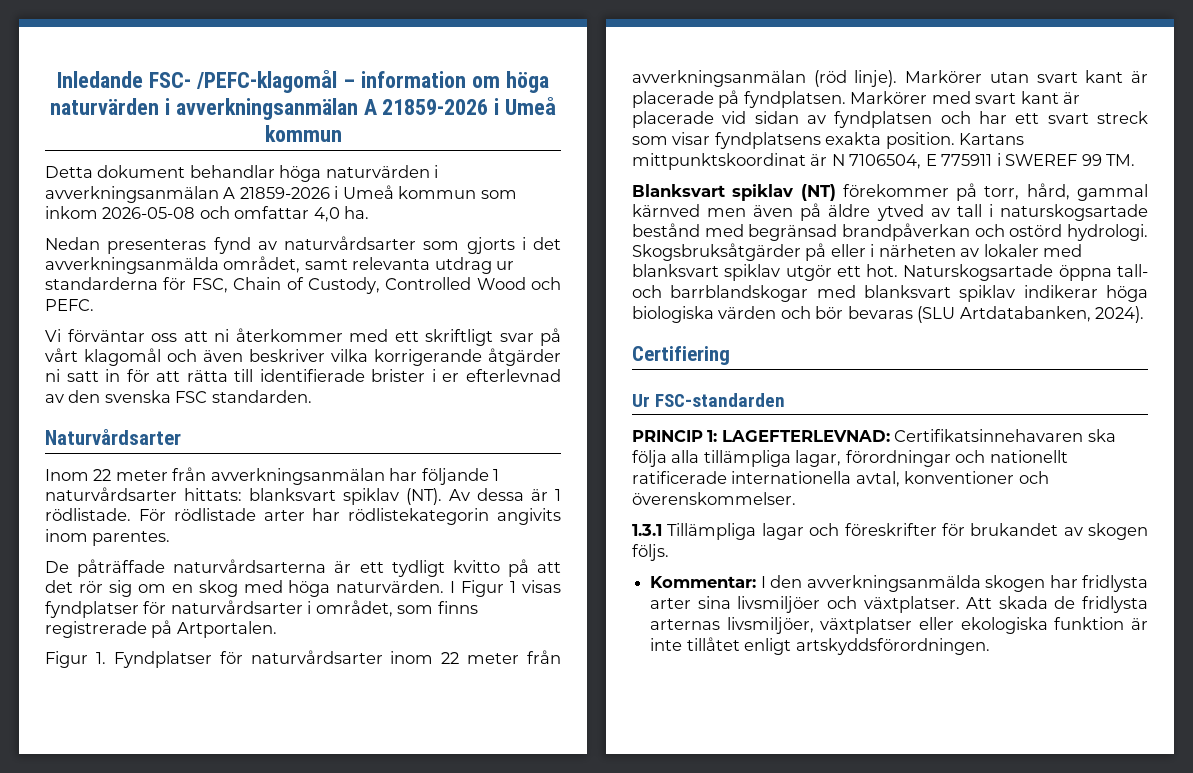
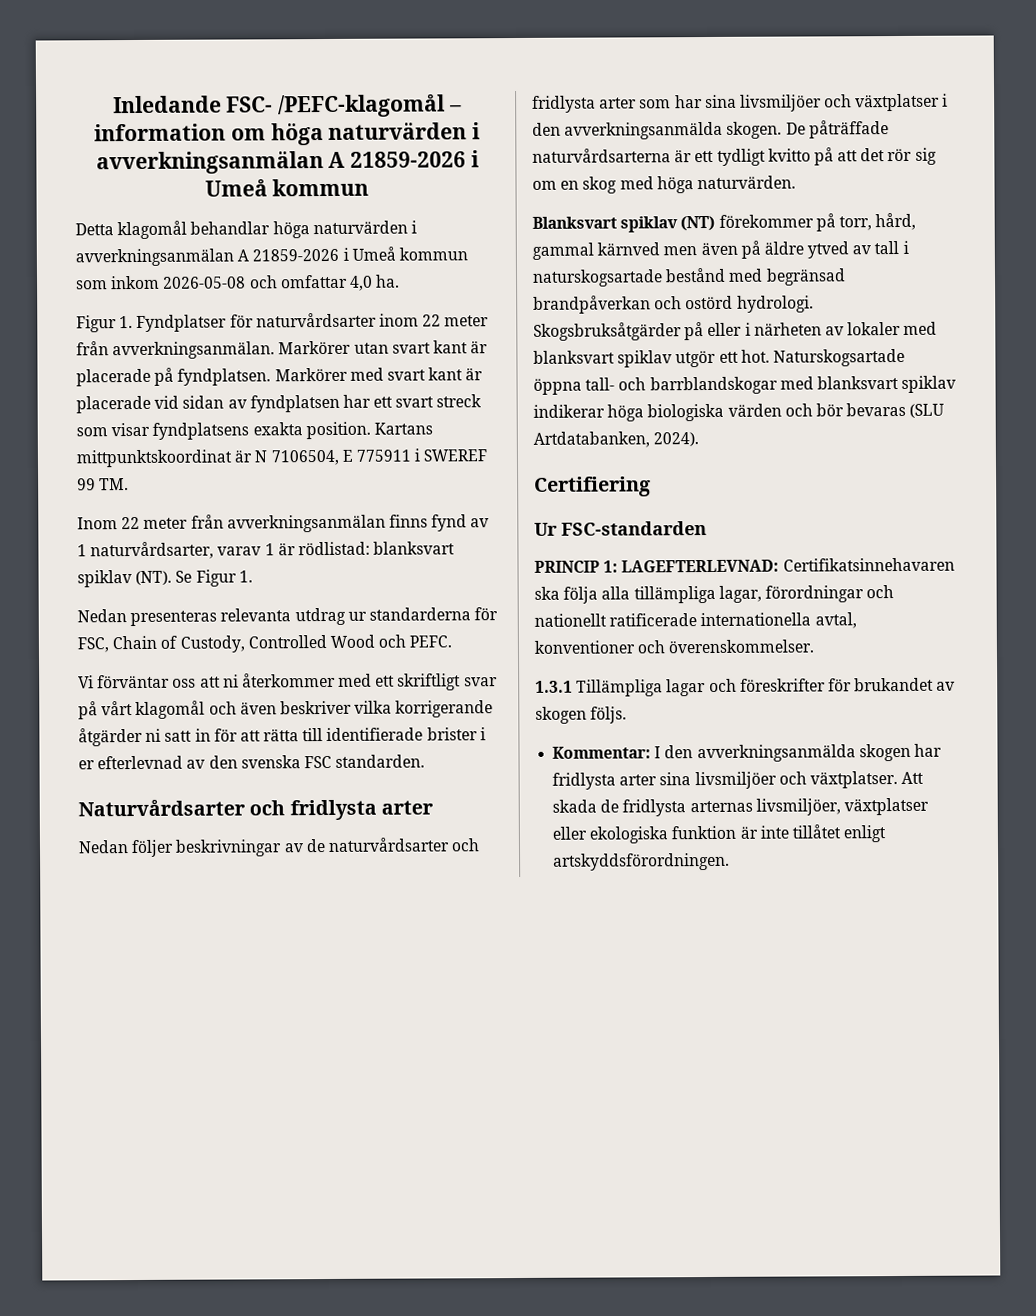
- Detta dokument behandlar höga naturvärden i avverkningsanmälan A 21859-2026 i Umeå kommun som inkom 2026-05-08 och omfattar 4,0 ha.
+ Detta klagomål behandlar höga naturvärden i avverkningsanmälan A 21859-2026 i Umeå kommun som inkom 2026-05-08 och omfattar 4,0 ha.
- Nedan presenteras fynd av naturvårdsarter som gjorts i det avverkningsanmälda området, samt relevanta utdrag ur standarderna för FSC, Chain of Custody, Controlled Wood och PEFC.
+ Figur 1. Fyndplatser för naturvårdsarter inom 22 meter från avverkningsanmälan. Markörer utan svart kant är placerade på fyndplatsen. Markörer med svart kant är placerade vid sidan av fyndplatsen har ett svart streck som visar fyndplatsens exakta position. Kartans mittpunktskoordinat är N 7106504, E 775911 i SWEREF 99 TM.
+ Inom 22 meter från avverkningsanmälan finns fynd av 1 naturvårdsarter, varav 1 är rödlistad: blanksvart spiklav (NT). Se Figur 1.
+ Nedan presenteras relevanta utdrag ur standarderna för FSC, Chain of Custody, Controlled Wood och PEFC.
- Naturvårdsarter
- Inom 22 meter från avverkningsanmälan har följande 1 naturvårdsarter hittats: blanksvart spiklav (NT). Av dessa är 1 rödlistade. För rödlistade arter har rödlistekategorin angivits inom parentes.
- De påträffade naturvårdsarterna är ett tydligt kvitto på att det rör sig om en skog med höga naturvärden. I Figur 1 visas fyndplatser för naturvårdsarter i området, som finns registrerade på Artportalen.
- Figur 1. Fyndplatser för naturvårdsarter inom 22 meter från avverkningsanmälan (röd linje). Markörer utan svart kant är placerade på fyndplatsen. Markörer med svart kant är placerade vid sidan av fyndplatsen och har ett svart streck som visar fyndplatsens exakta position. Kartans mittpunktskoordinat är N 7106504, E 775911 i SWEREF 99 TM.
+ Naturvårdsarter och fridlysta arter
+ Nedan följer beskrivningar av de naturvårdsarter och fridlysta arter som har sina livsmiljöer och växtplatser i den avverkningsanmälda skogen. De påträffade naturvårdsarterna är ett tydligt kvitto på att det rör sig om en skog med höga naturvärden.

